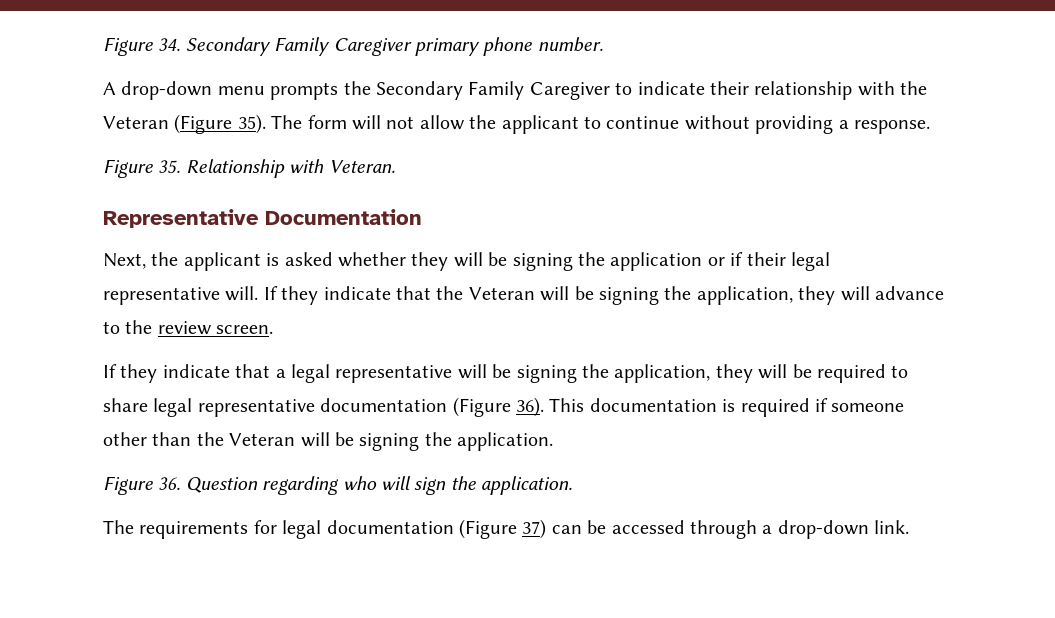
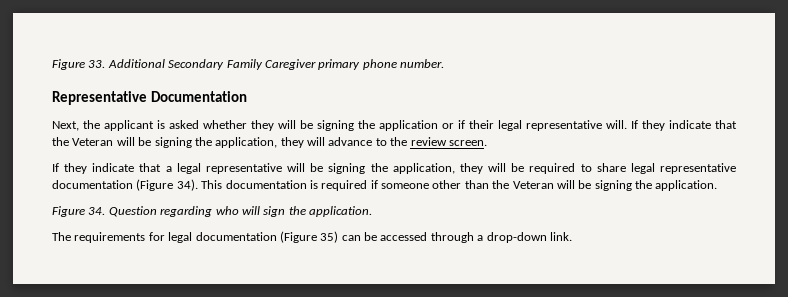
- Figure 34. Secondary Family Caregiver primary phone number.
+ Figure 33. Additional Secondary Family Caregiver primary phone number.
- A drop-down menu prompts the Secondary Family Caregiver to indicate their relationship with the Veteran (Figure 35). The form will not allow the applicant to continue without providing a response.
- Figure 35. Relationship with Veteran.
- If they indicate that a legal representative will be signing the application, they will be required to share legal representative documentation (Figure 36).
+ If they indicate that a legal representative will be signing the application, they will be required to share legal representative documentation (Figure 34).
- Figure 36. Question regarding who will sign the application.
+ Figure 34. Question regarding who will sign the application.
- The requirements for legal documentation (Figure 37) can be accessed through a drop-down link.
+ The requirements for legal documentation (Figure 35) can be accessed through a drop-down link.

